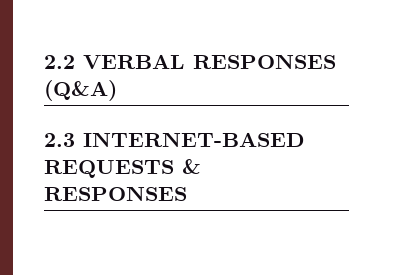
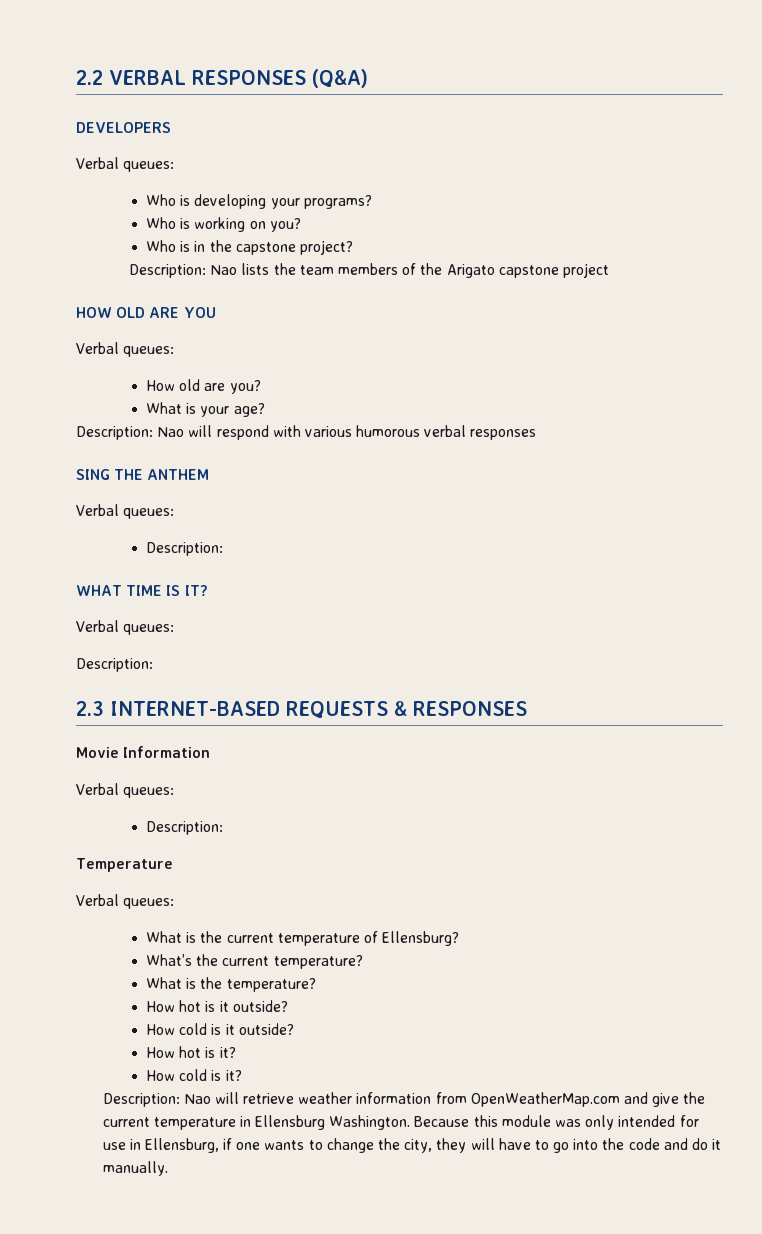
+ DEVELOPERS
+ Verbal queues:
+ Who is developing your programs?
+ Who is working on you?
+ Who is in the capstone project?
+ Description: Nao lists the team members of the Arigato capstone project
+ HOW OLD ARE YOU
+ Verbal queues:
+ How old are you?
+ What is your age?
+ Description: Nao will respond with various humorous verbal responses
+ SING THE ANTHEM
+ Verbal queues:
+ Description:
+ WHAT TIME IS IT?
+ Verbal queues:
+ Description:
+ Movie Information
+ Verbal queues:
+ Description:
+ Temperature
+ Verbal queues:
+ What is the current temperature of Ellensburg?
+ What’s the current temperature?
+ What is the temperature?
+ How hot is it outside?
+ How cold is it outside?
+ How hot is it?
+ How cold is it?
+ Description: Nao will retrieve weather information from OpenWeatherMap.com and give the current temperature in Ellensburg Washington. Because this module was only intended for use in Ellensburg, if one wants to change the city, they will have to go into the code and do it manually.

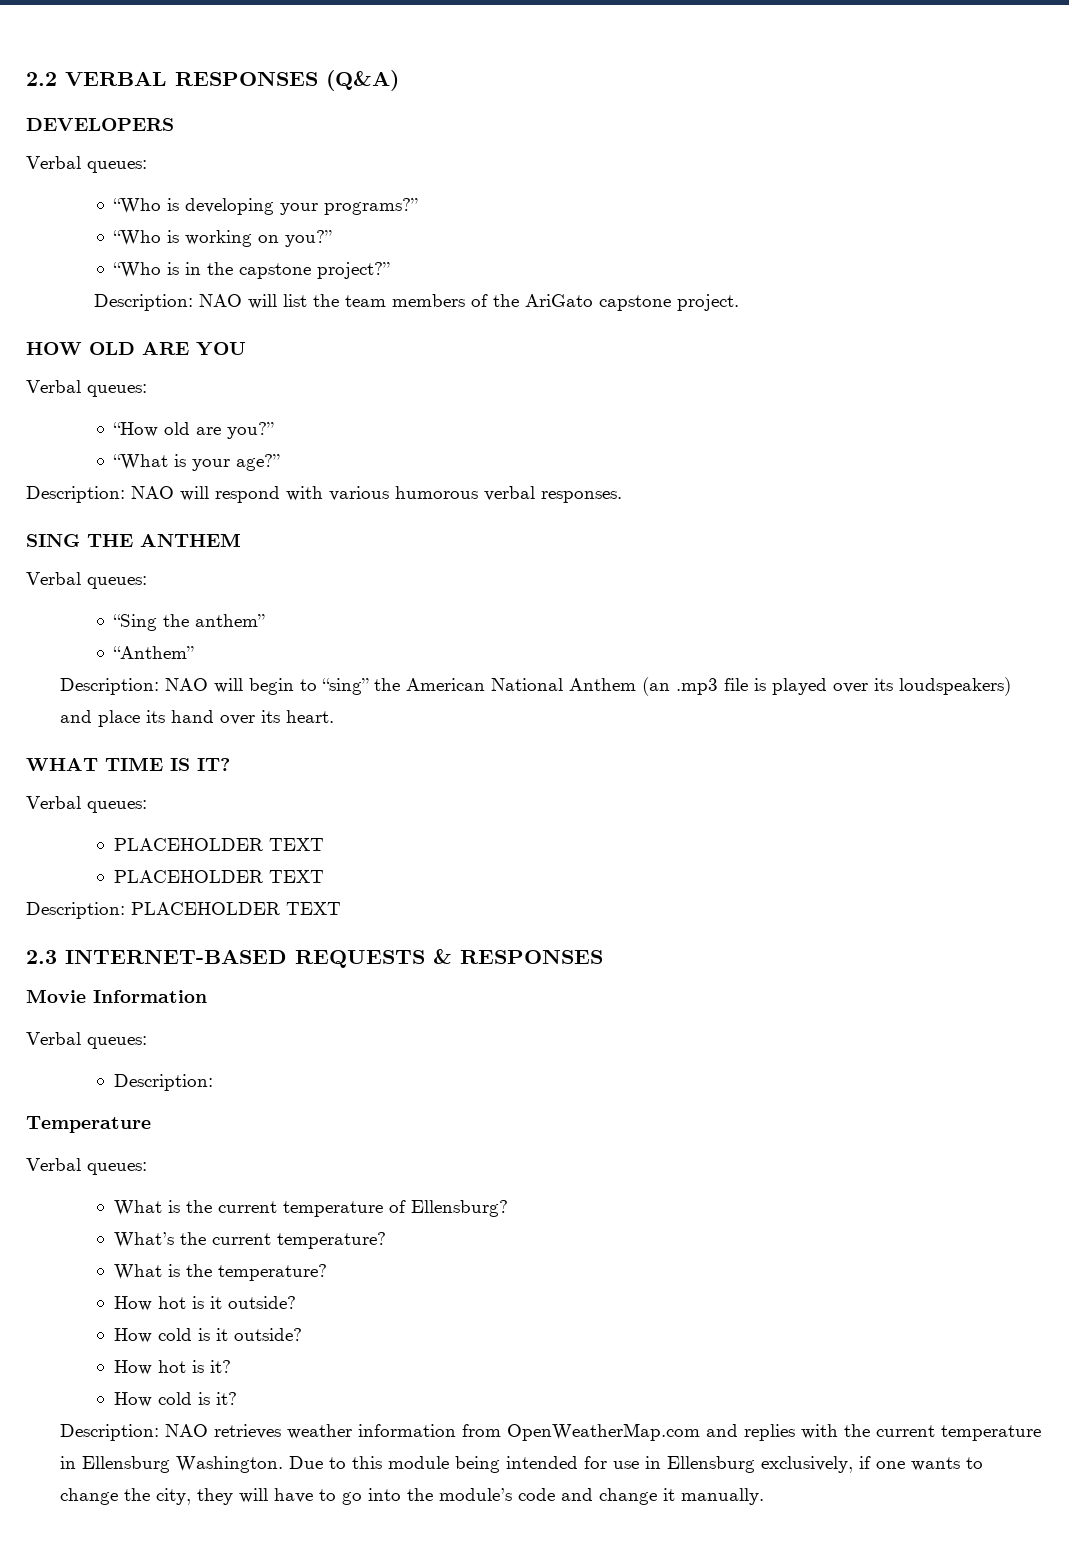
- Who is developing your programs?
- Who is working on you?
- Who is in the capstone project?
- Description: Nao lists the team members of the Arigato capstone project
+ “Who is developing your programs?”
+ “Who is working on you?”
+ “Who is in the capstone project?”
+ Description: NAO will list the team members of the AriGato capstone project.
- How old are you?
- What is your age?
- Description: Nao will respond with various humorous verbal responses
+ “How old are you?”
+ “What is your age?”
+ Description: NAO will respond with various humorous verbal responses.
  SING THE ANTHEM
  Verbal queues:
- Description:
+ “Sing the anthem”
+ “Anthem”
+ Description: NAO will begin to “sing” the American National Anthem (an .mp3 file is played over its loudspeakers) and place its hand over its heart.
  WHAT TIME IS IT?
  Verbal queues:
- Description:
+ PLACEHOLDER TEXT
+ PLACEHOLDER TEXT
+ Description: PLACEHOLDER TEXT
- Description: Nao will retrieve weather information from OpenWeatherMap.com and give the current temperature in Ellensburg Washington.
+ Description: NAO retrieves weather information from OpenWeatherMap.com and replies with the current temperature in Ellensburg Washington.
- Because this module was only intended for use in Ellensburg, if one wants to change the city, they will have to go into the code and do it manually.
+ Due to this module being intended for use in Ellensburg exclusively, if one wants to change the city, they will have to go into the module’s code and change it manually.

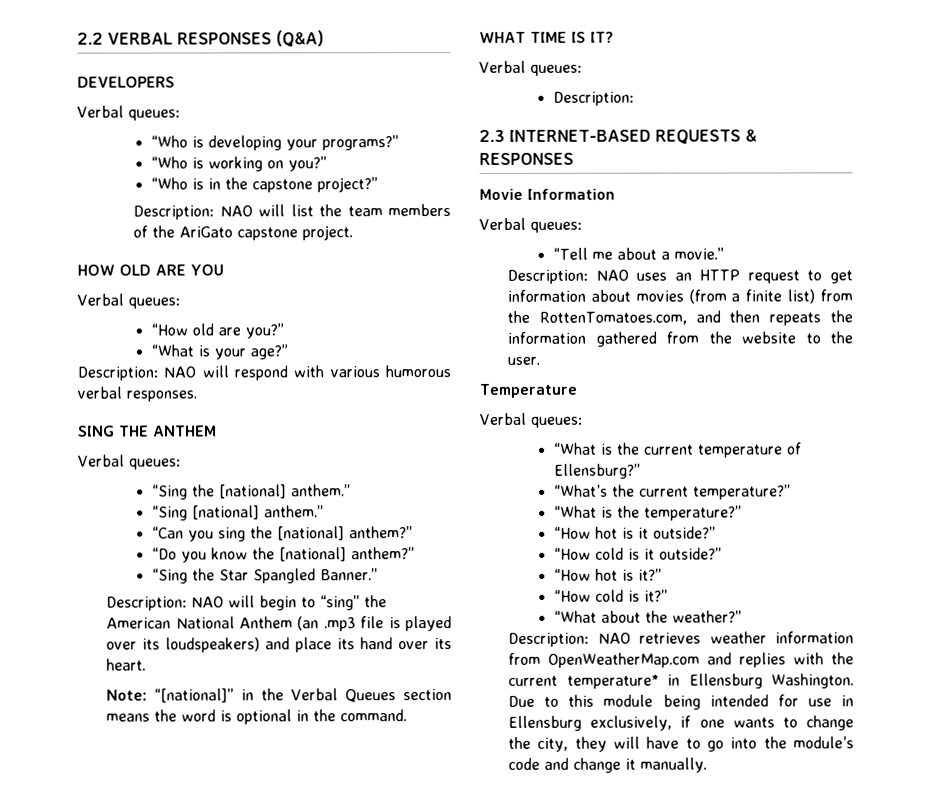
- “Sing the anthem”
- “Anthem”
+ “Sing the [national] anthem.”
+ “Sing [national] anthem.”
+ “Can you sing the [national] anthem?”
+ “Do you know the [national] anthem?”
+ “Sing the Star Spangled Banner.”
+ Note: “[national]” in the Verbal Queues section means the word is optional in the command.
  WHAT TIME IS IT?
  Verbal queues:
- PLACEHOLDER TEXT
- PLACEHOLDER TEXT
- Description: PLACEHOLDER TEXT
+ Description:
  Movie Information
  Verbal queues:
- Description:
+ “Tell me about a movie.”
+ Description: NAO uses an HTTP request to get information about movies (from a finite list) from the RottenTomatoes.com, and then repeats the information gathered from the website to the user.
- What is the current temperature of Ellensburg?
- What’s the current temperature?
- What is the temperature?
- How hot is it outside?
- How cold is it outside?
- How hot is it?
- How cold is it?
+ “What is the current temperature of Ellensburg?”
+ “What’s the current temperature?”
+ “What is the temperature?”
+ “How hot is it outside?”
+ “How cold is it outside?”
+ “How hot is it?”
+ “How cold is it?”
+ “What about the weather?”
- Description: NAO retrieves weather information from OpenWeatherMap.com and replies with the current temperature in Ellensburg Washington.
+ Description: NAO retrieves weather information from OpenWeatherMap.com and replies with the current temperature* in Ellensburg Washington.

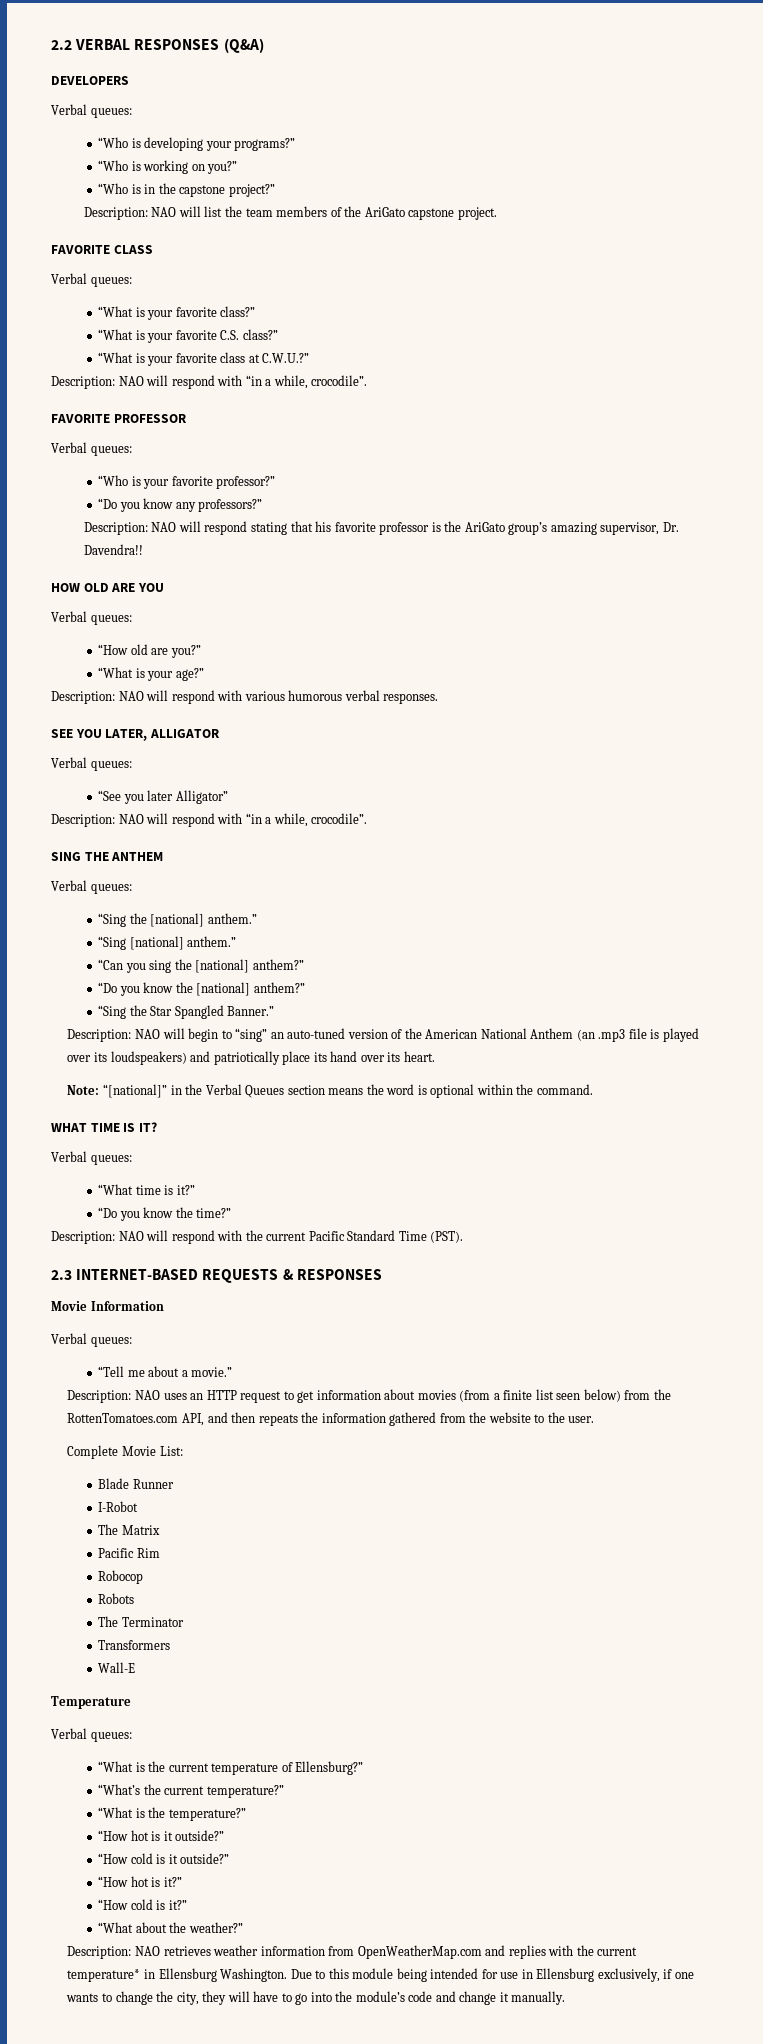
+ FAVORITE CLASS
+ Verbal queues:
+ “What is your favorite class?”
+ “What is your favorite C.S. class?”
+ “What is your favorite class at C.W.U.?”
+ Description: NAO will respond with “in a while, crocodile”.
+ FAVORITE PROFESSOR
+ Verbal queues:
+ “Who is your favorite professor?”
+ “Do you know any professors?”
+ Description: NAO will respond stating that his favorite professor is the AriGato group’s amazing supervisor, Dr. Davendra!!
+ SEE YOU LATER, ALLIGATOR
+ Verbal queues:
+ “See you later Alligator”
+ Description: NAO will respond with “in a while, crocodile”.
- Description: NAO will begin to “sing” the American National Anthem (an .mp3 file is played over its loudspeakers) and place its hand over its heart.
+ Description: NAO will begin to “sing” an auto-tuned version of the American National Anthem (an .mp3 file is played over its loudspeakers) and patriotically place its hand over its heart.
- Note: “[national]” in the Verbal Queues section means the word is optional in the command.
+ Note: “[national]” in the Verbal Queues section means the word is optional within the command.
  WHAT TIME IS IT?
  Verbal queues:
- Description:
+ “What time is it?”
+ “Do you know the time?”
+ Description: NAO will respond with the current Pacific Standard Time (PST).
- Description: NAO uses an HTTP request to get information about movies (from a finite list) from the RottenTomatoes.com, and then repeats the information gathered from the website to the user.
+ Description: NAO uses an HTTP request to get information about movies (from a finite list seen below) from the RottenTomatoes.com API, and then repeats the information gathered from the website to the user.
+ Complete Movie List:
+ Blade Runner
+ I-Robot
+ The Matrix
+ Pacific Rim
+ Robocop
+ Robots
+ The Terminator
+ Transformers
+ Wall-E

